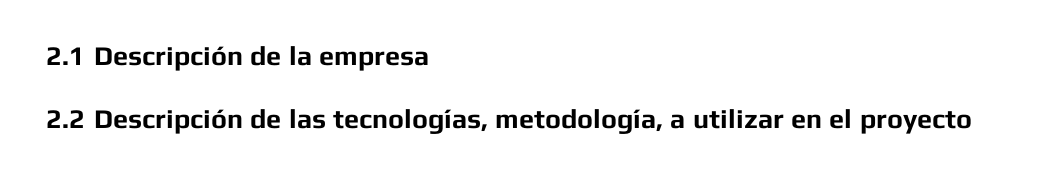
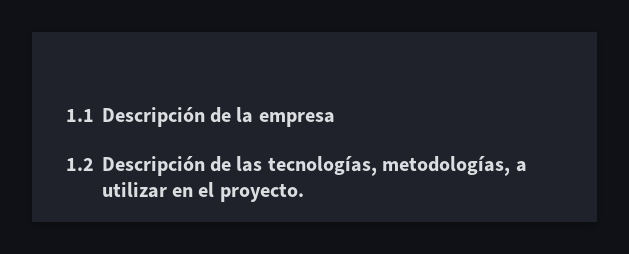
- 2.1 Descripción de la empresa
+ 1.1 Descripción de la empresa
- 2.2 Descripción de las tecnologías, metodología, a utilizar en el proyecto
+ 1.2 Descripción de las tecnologías, metodologías, a utilizar en el proyecto.

